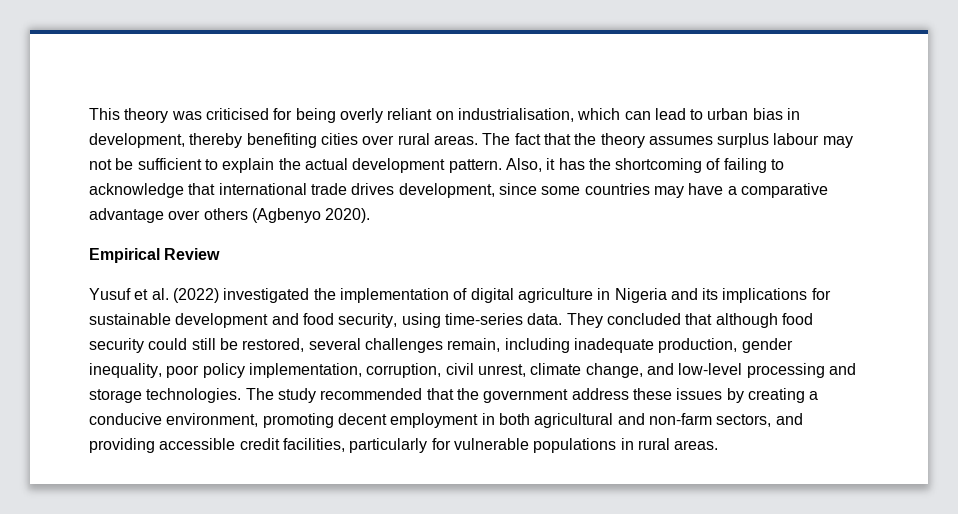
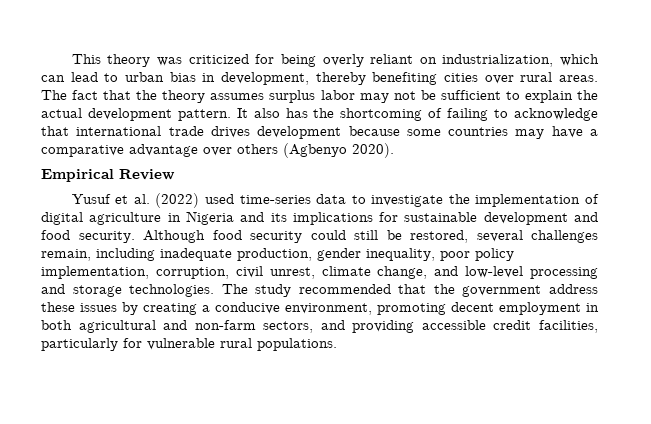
- This theory was criticised for being overly reliant on industrialisation, which can lead to urban bias in development, thereby benefiting cities over rural areas.
+ This theory was criticized for being overly reliant on industrialization, which can lead to urban bias in development, thereby benefiting cities over rural areas.
- The fact that the theory assumes surplus labour may not be sufficient to explain the actual development pattern.
+ The fact that the theory assumes surplus labor may not be sufficient to explain the actual development pattern.
- Also, it has the shortcoming of failing to acknowledge that international trade drives development, since some countries may have a comparative advantage over others (Agbenyo 2020).
+ It also has the shortcoming of failing to acknowledge that international trade drives development because some countries may have a comparative advantage over others (Agbenyo 2020).
- Yusuf et al. (2022) investigated the implementation of digital agriculture in Nigeria and its implications for sustainable development and food security, using time-series data. They concluded that although food security could still be restored, several challenges remain, including inadequate production, gender inequality, poor policy implementation, corruption, civil unrest, climate change, and low-level processing and storage technologies.
+ Yusuf et al. (2022) used time-series data to investigate the implementation of digital agriculture in Nigeria and its implications for sustainable development and food security. Although food security could still be restored, several challenges remain, including inadequate production, gender inequality, poor policy implementation, corruption, civil unrest, climate change, and low-level processing and storage technologies.
- The study recommended that the government address these issues by creating a conducive environment, promoting decent employment in both agricultural and non-farm sectors, and providing accessible credit facilities, particularly for vulnerable populations in rural areas.
+ The study recommended that the government address these issues by creating a conducive environment, promoting decent employment in both agricultural and non-farm sectors, and providing accessible credit facilities, particularly for vulnerable rural populations.

